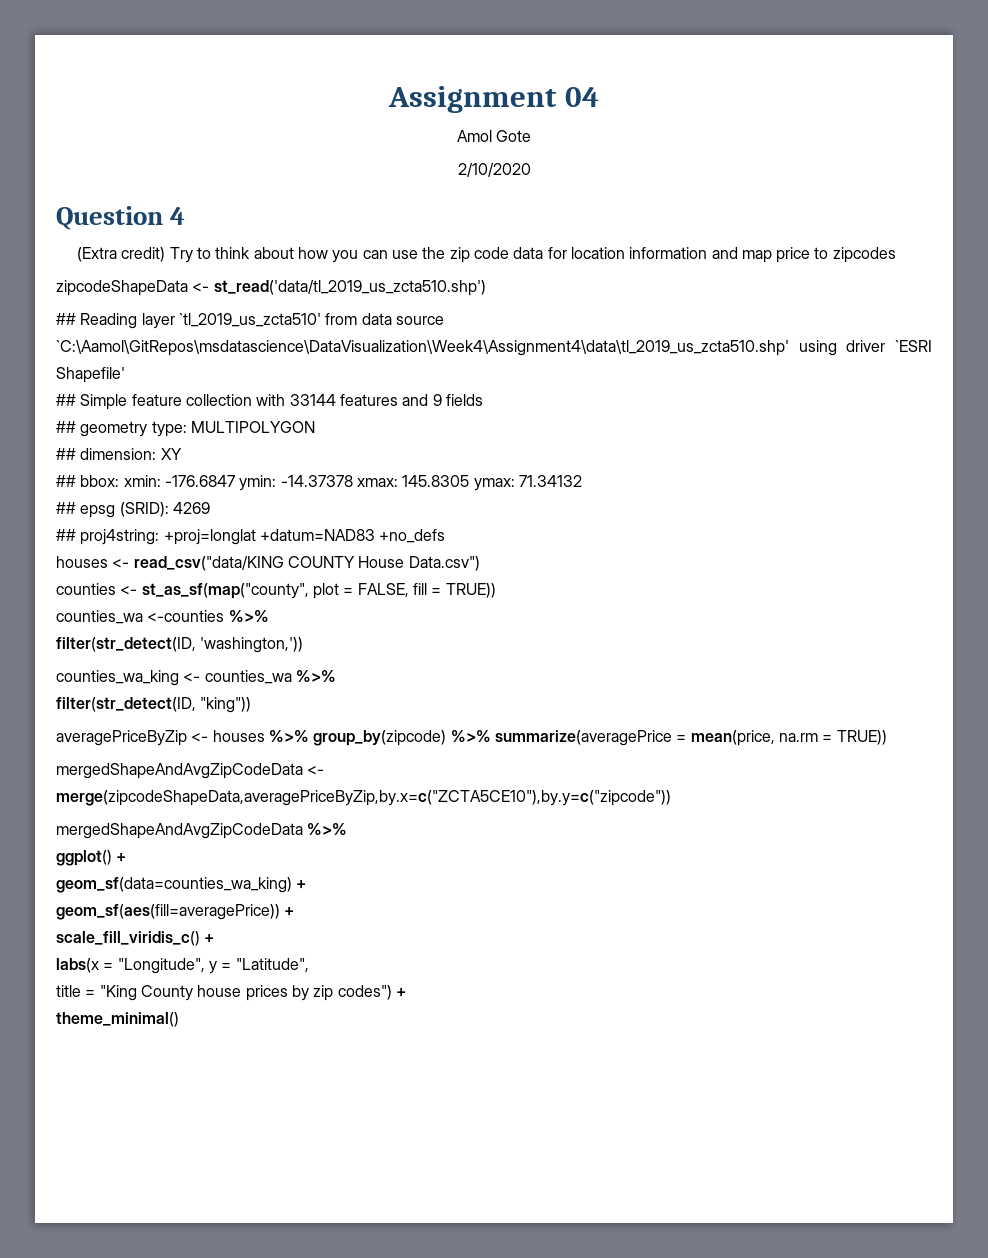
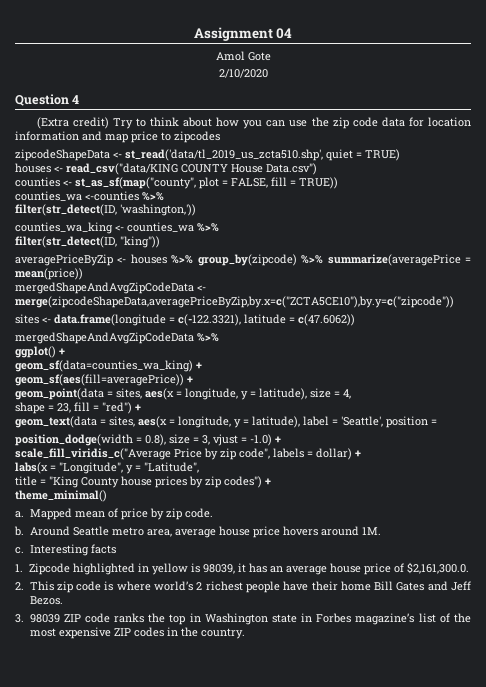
- zipcodeShapeData <- st_read('data/tl_2019_us_zcta510.shp')
- ## Reading layer `tl_2019_us_zcta510' from data source `C:\Aamol\GitRepos\msdatascience\DataVisualization\Week4\Assignment4\data\tl_2019_us_zcta510.shp' using driver `ESRI Shapefile'
- ## Simple feature collection with 33144 features and 9 fields
- ## geometry type: MULTIPOLYGON
- ## dimension: XY
- ## bbox: xmin: -176.6847 ymin: -14.37378 xmax: 145.8305 ymax: 71.34132
- ## epsg (SRID): 4269
- ## proj4string: +proj=longlat +datum=NAD83 +no_defs
+ zipcodeShapeData <- st_read('data/tl_2019_us_zcta510.shp', quiet = TRUE)
- averagePriceByZip <- houses %>% group_by(zipcode) %>% summarize(averagePrice = mean(price, na.rm = TRUE))
+ averagePriceByZip <- houses %>% group_by(zipcode) %>% summarize(averagePrice = mean(price))
+ sites <- data.frame(longitude = c(-122.3321), latitude = c(47.6062))
- scale_fill_viridis_c() +
+ geom_point(data = sites, aes(x = longitude, y = latitude), size = 4,
+ shape = 23, fill = "red") +
+ geom_text(data = sites, aes(x = longitude, y = latitude), label = 'Seattle', position =
+ position_dodge(width = 0.8), size = 3, vjust = -1.0) +
+ scale_fill_viridis_c("Average Price by zip code", labels = dollar) +
+ a. Mapped mean of price by zip code.
+ b. Around Seattle metro area, average house price hovers around 1M.
+ c. Interesting facts
+ 1. Zipcode highlighted in yellow is 98039, it has an average house price of $2,161,300.0.
+ 2. This zip code is where world’s 2 richest people have their home Bill Gates and Jeff Bezos.
+ 3. 98039 ZIP code ranks the top in Washington state in Forbes magazine’s list of the most expensive ZIP codes in the country.

